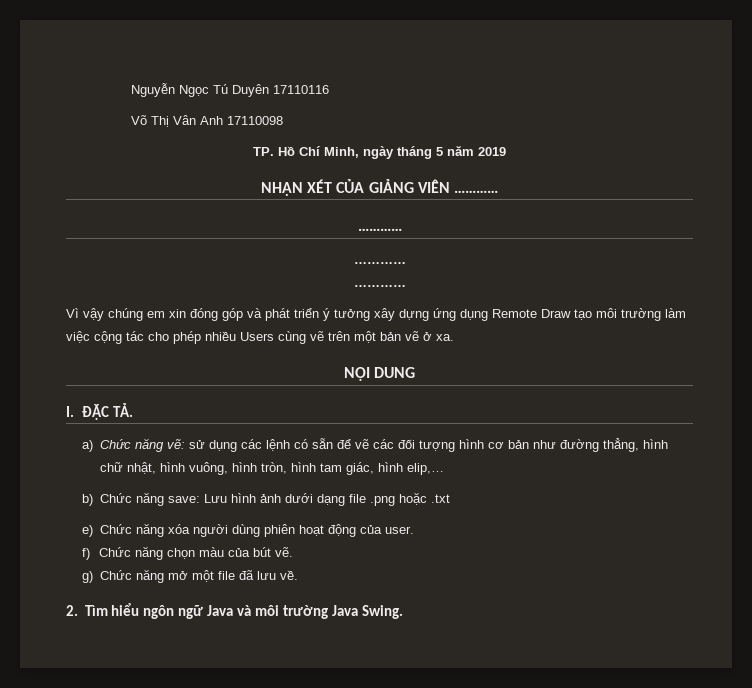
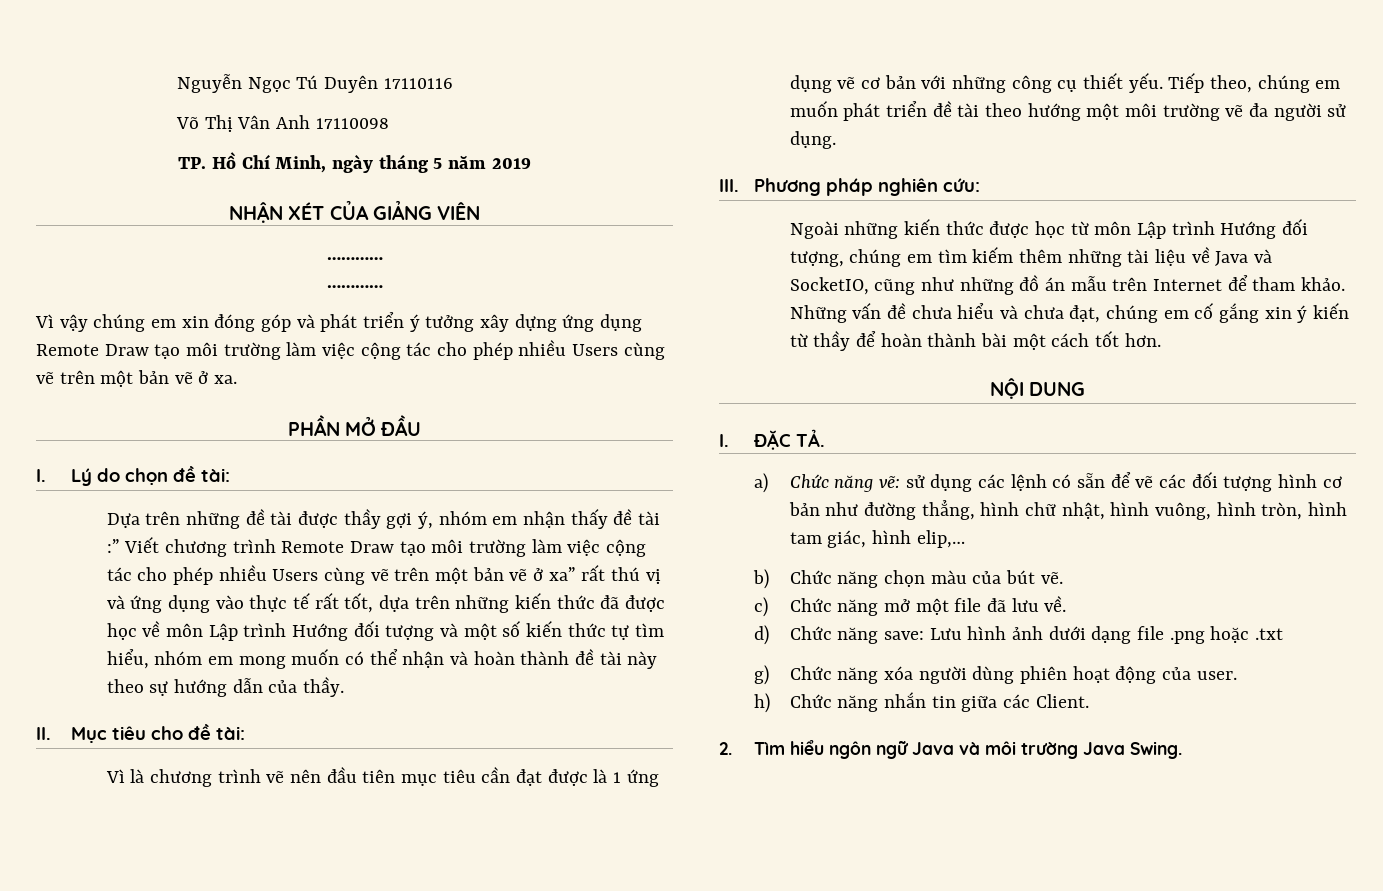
- NHẬN XÉT CỦA GIẢNG VIÊN …………
- …………
+ NHẬN XÉT CỦA GIẢNG VIÊN
+ PHẦN MỞ ĐẦU
+ I. Lý do chọn đề tài:
+ Dựa trên những đề tài được thầy gợi ý, nhóm em nhận thấy đề tài :” Viết chương trình Remote Draw tạo môi trường làm việc cộng tác cho phép nhiều Users cùng vẽ trên một bản vẽ ở xa” rất thú vị và ứng dụng vào thực tế rất tốt, dựa trên những kiến thức đã được học về môn Lập trình Hướng đối tượng và một số kiến thức tự tìm hiểu, nhóm em mong muốn có thể nhận và hoàn thành đề tài này theo sự hướng dẫn của thầy.
+ II. Mục tiêu cho đề tài:
+ Vì là chương trình vẽ nên đầu tiên mục tiêu cần đạt được là 1 ứng dụng vẽ cơ bản với những công cụ thiết yếu. Tiếp theo, chúng em muốn phát triển đề tài theo hướng một môi trường vẽ đa người sử dụng.
+ III. Phương pháp nghiên cứu:
+ Ngoài những kiến thức được học từ môn Lập trình Hướng đối tượng, chúng em tìm kiếm thêm những tài liệu về Java và SocketIO, cũng như những đồ án mẫu trên Internet để tham khảo. Những vấn đề chưa hiểu và chưa đạt, chúng em cố gắng xin ý kiến từ thầy để hoàn thành bài một cách tốt hơn.
- b) Chức năng save: Lưu hình ảnh dưới dạng file .png hoặc .txt
+ b) Chức năng chọn màu của bút vẽ.
+ c) Chức năng mở một file đã lưu về.
+ d) Chức năng save: Lưu hình ảnh dưới dạng file .png hoặc .txt
- e) Chức năng xóa người dùng phiên hoạt động của user.
+ g) Chức năng xóa người dùng phiên hoạt động của user.
- f) Chức năng chọn màu của bút vẽ.
- g) Chức năng mở một file đã lưu về.
+ h) Chức năng nhắn tin giữa các Client.

